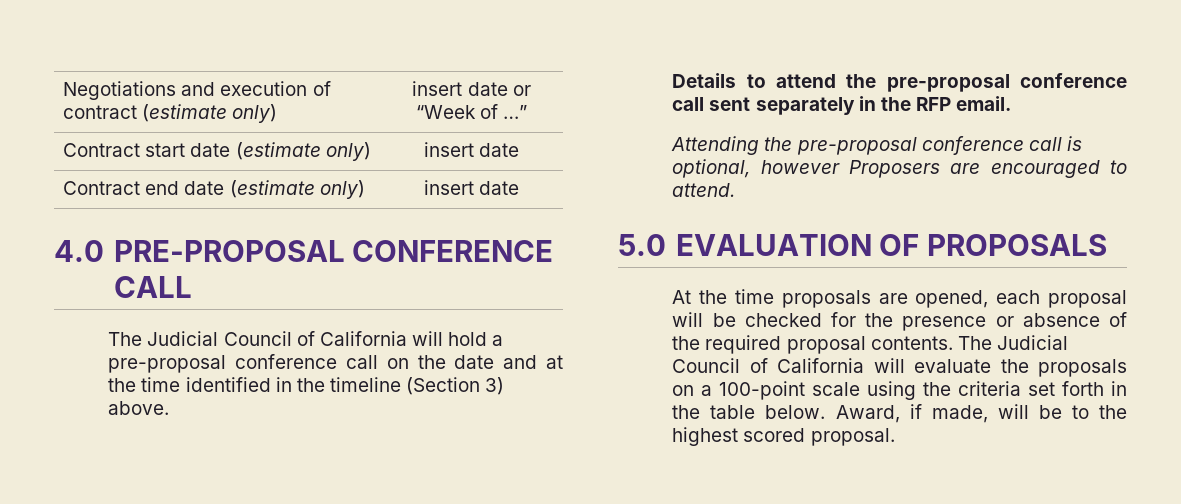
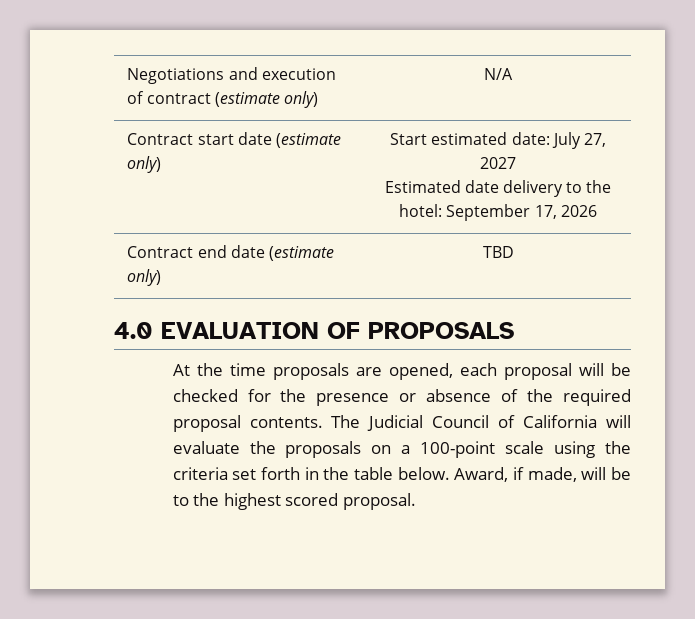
- Negotiations and execution of contract (estimate only) | insert date or “Week of …”
+ Negotiations and execution of contract (estimate only) | N/A
- Contract start date (estimate only) | insert date
+ Contract start date (estimate only) | Start estimated date: July 27, 2027
+ Estimated date delivery to the hotel: September 17, 2026
- Contract end date (estimate only) | insert date
- 4.0 PRE-PROPOSAL CONFERENCE CALL
- The Judicial Council of California will hold a pre-proposal conference call on the date and at the time identified in the timeline (Section 3) above.
- Details to attend the pre-proposal conference call sent separately in the RFP email.
- Attending the pre-proposal conference call is optional, however Proposers are encouraged to attend.
- 5.0 EVALUATION OF PROPOSALS
+ Contract end date (estimate only) | TBD
+ 4.0 EVALUATION OF PROPOSALS

